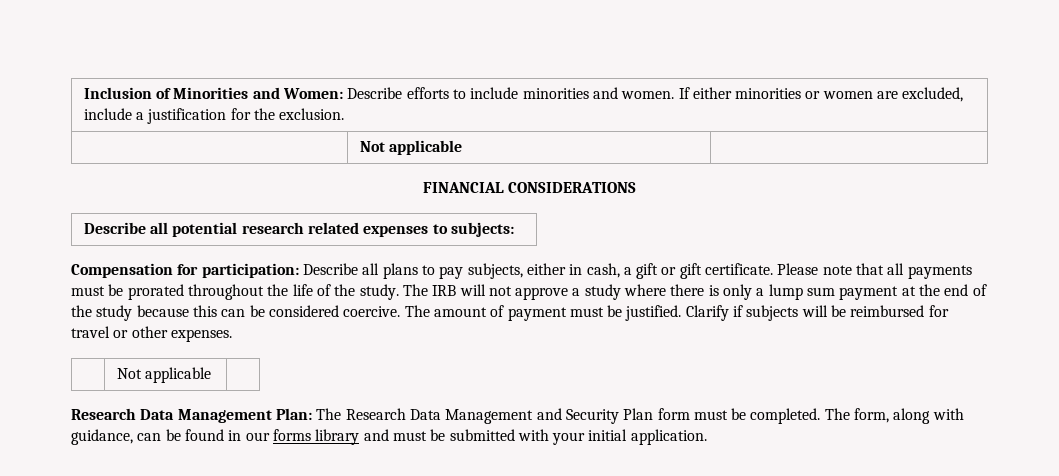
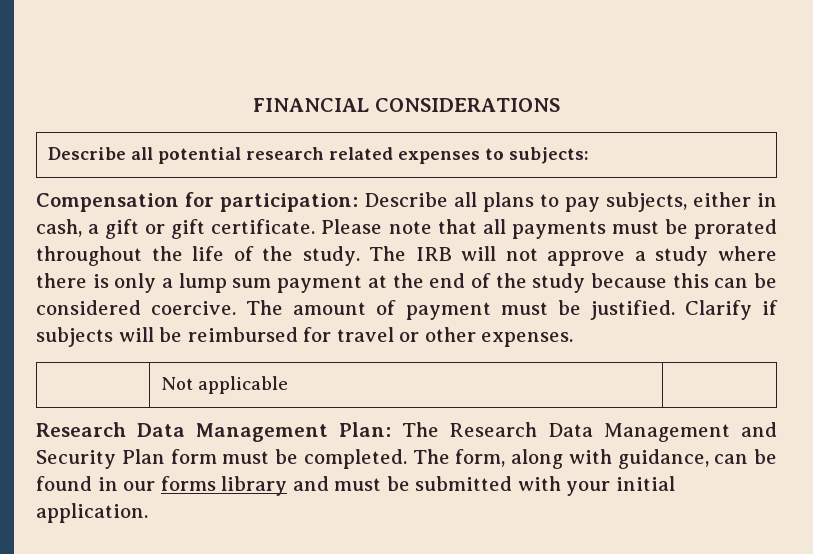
- Inclusion of Minorities and Women: Describe efforts to include minorities and women. If either minorities or women are excluded, include a justification for the exclusion.
- | Not applicable |

